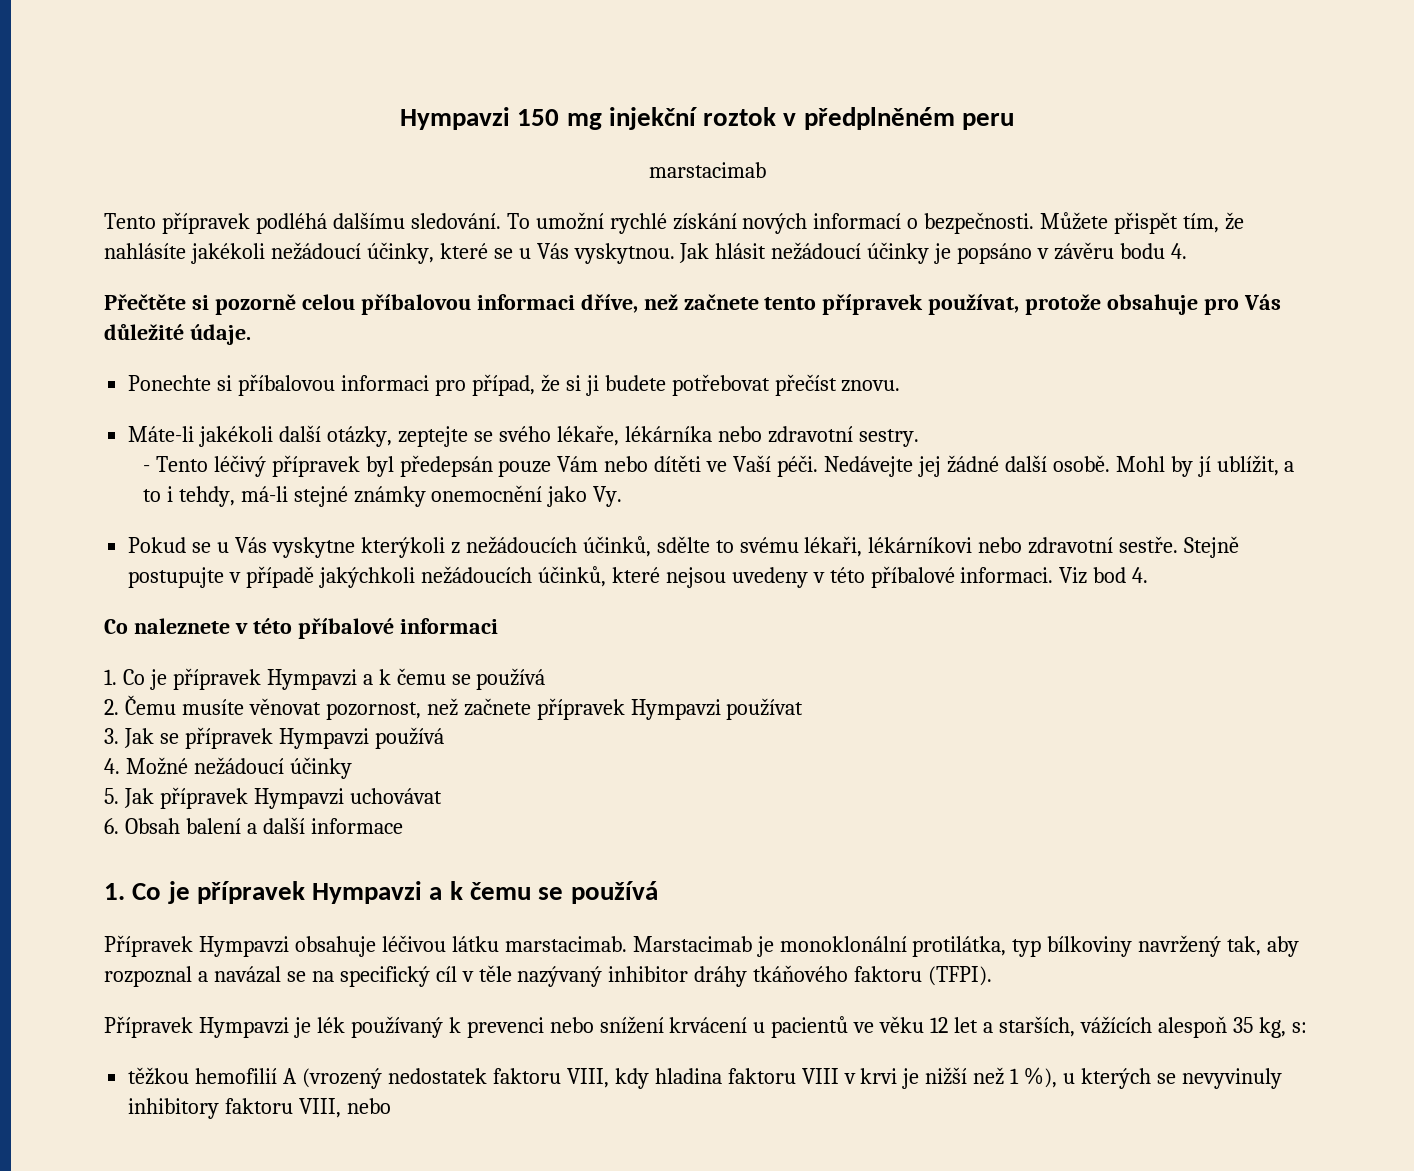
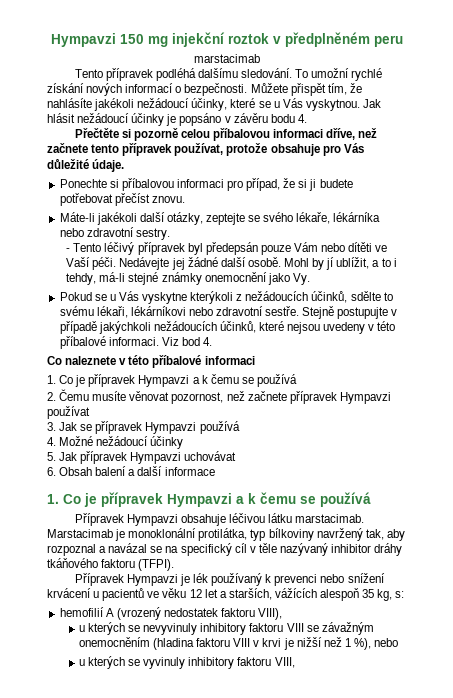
- těžkou hemofilií A (vrozený nedostatek faktoru VIII, kdy hladina faktoru VIII v krvi je nižší než 1 %), u kterých se nevyvinuly inhibitory faktoru VIII, nebo
+ hemofilií A (vrozený nedostatek faktoru VIII),
+ u kterých se nevyvinuly inhibitory faktoru VIII se závažným onemocněním (hladina faktoru VIII v krvi je nižší než 1 %), nebo
+ u kterých se vyvinuly inhibitory faktoru VIII,

